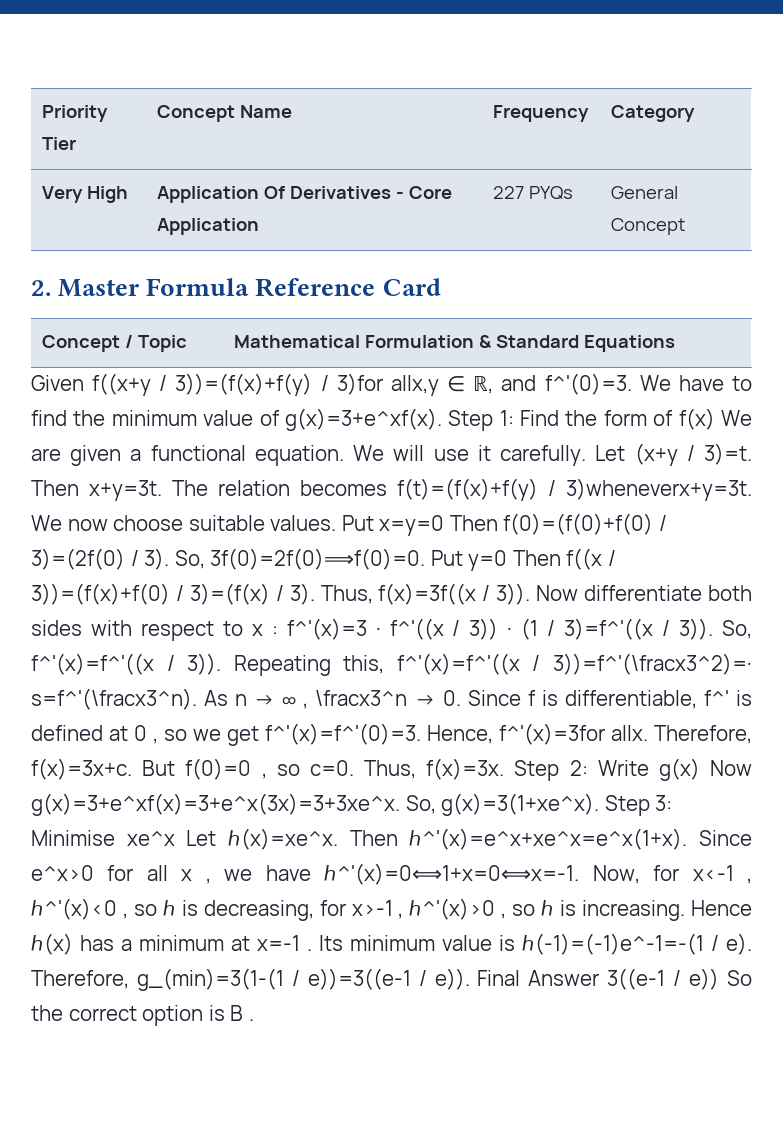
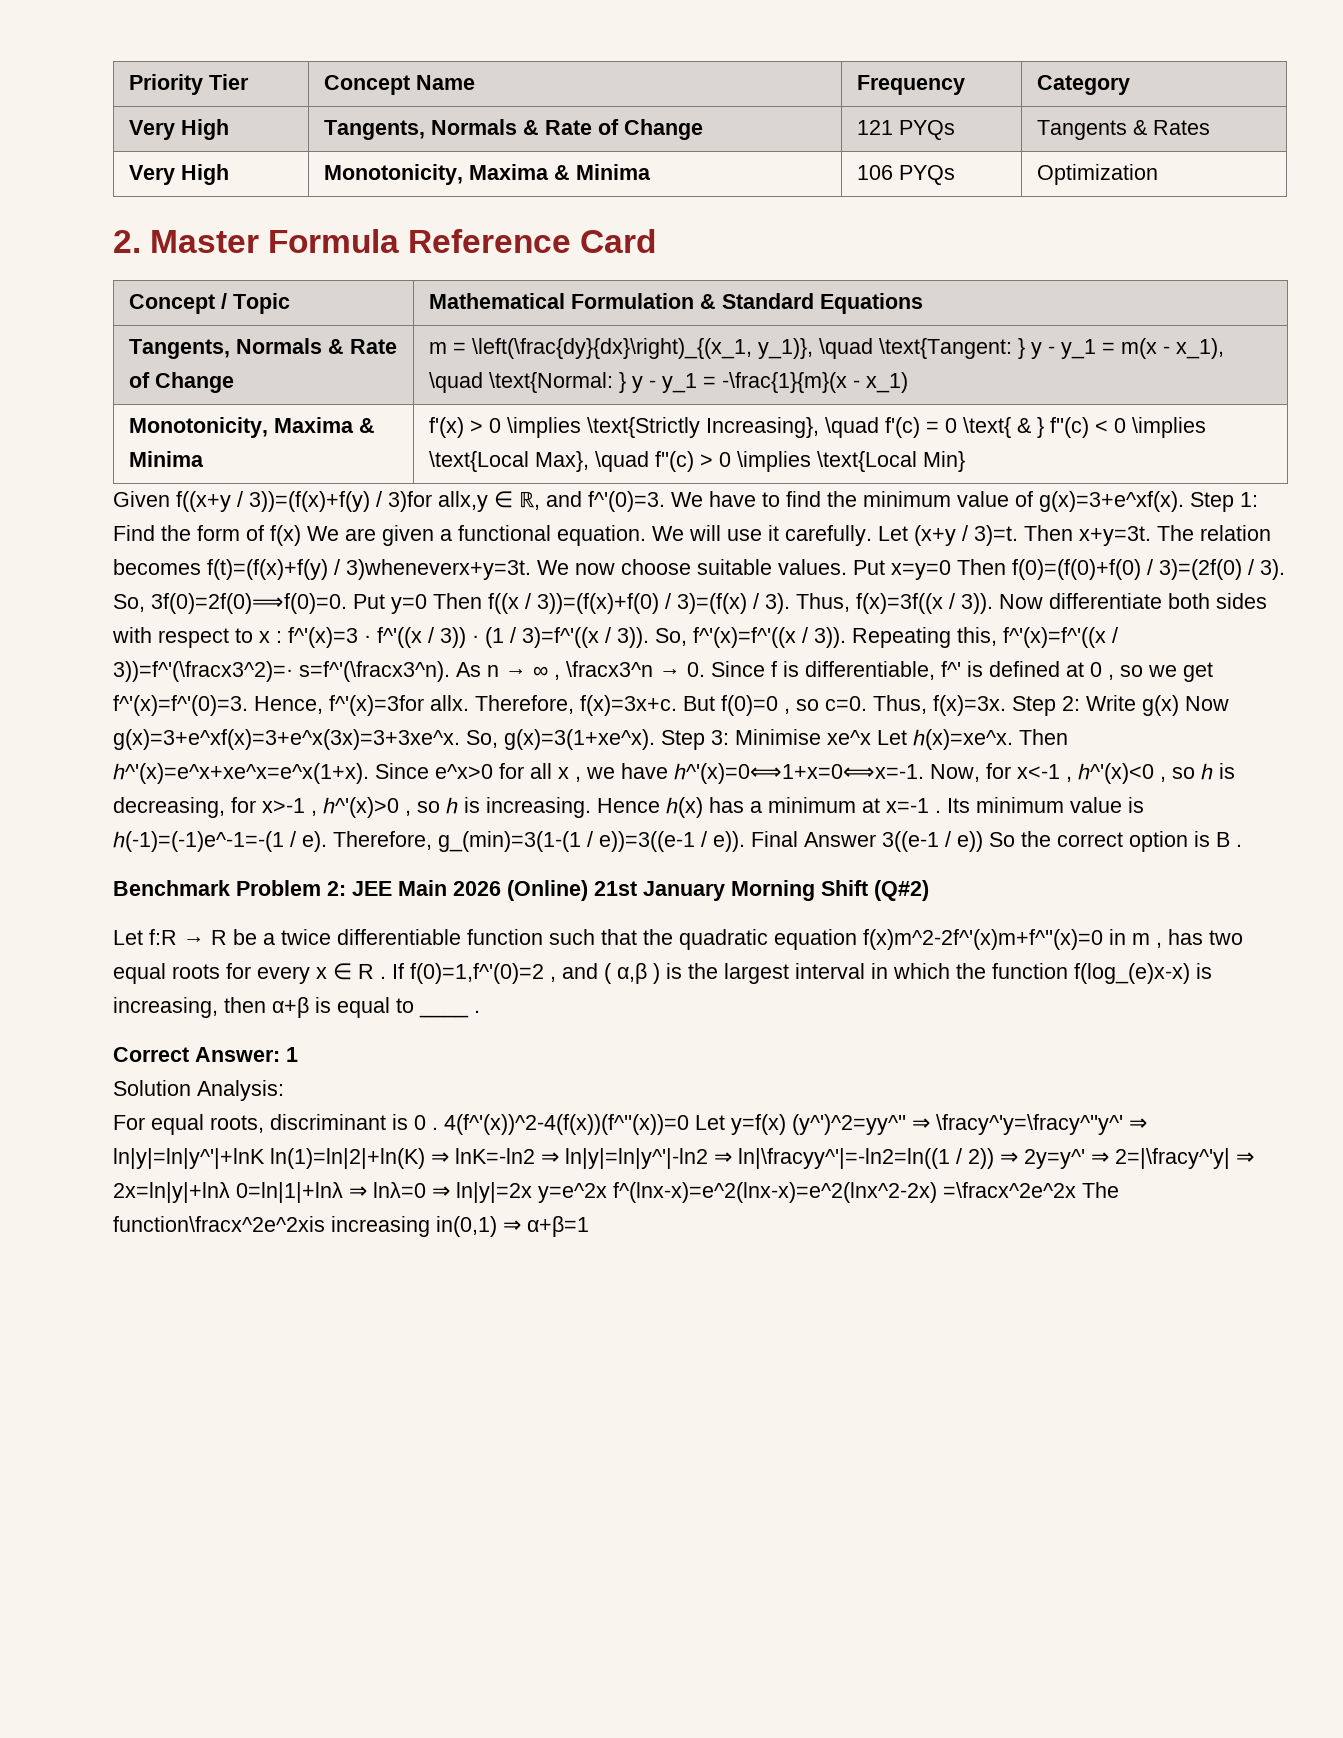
- Very High | Application Of Derivatives - Core Application | 227 PYQs | General Concept
+ Very High | Tangents, Normals & Rate of Change | 121 PYQs | Tangents & Rates
+ Very High | Monotonicity, Maxima & Minima | 106 PYQs | Optimization
+ Tangents, Normals & Rate of Change | m = \left(\frac{dy}{dx}\right)_{(x_1, y_1)}, \quad \text{Tangent: } y - y_1 = m(x - x_1), \quad \text{Normal: } y - y_1 = -\frac{1}{m}(x - x_1)
+ Monotonicity, Maxima & Minima | f'(x) > 0 \implies \text{Strictly Increasing}, \quad f'(c) = 0 \text{ & } f''(c) < 0 \implies \text{Local Max}, \quad f''(c) > 0 \implies \text{Local Min}
+ Benchmark Problem 2: JEE Main 2026 (Online) 21st January Morning Shift (Q#2)
+ Let f:R → R be a twice differentiable function such that the quadratic equation f(x)m^2-2f^'(x)m+f^''(x)=0 in m , has two equal roots for every x ∈ R . If f(0)=1,f^'(0)=2 , and ( α,β ) is the largest interval in which the function f(log_(e)x-x) is increasing, then α+β is equal to ____ .
+ Correct Answer: 1
+ Solution Analysis:
+ For equal roots, discriminant is 0 . 4(f^'(x))^2-4(f(x))(f^''(x))=0 Let y=f(x) (y^')^2=yy^'' ⇒ \fracy^'y=\fracy^''y^' ⇒ ln|y|=ln|y^'|+lnK ln(1)=ln|2|+ln(K) ⇒ lnK=-ln2 ⇒ ln|y|=ln|y^'|-ln2 ⇒ ln|\fracyy^'|=-ln2=ln((1 / 2)) ⇒ 2y=y^' ⇒ 2=|\fracy^'y| ⇒ 2x=ln|y|+lnλ 0=ln|1|+lnλ ⇒ lnλ=0 ⇒ ln|y|=2x y=e^2x f^(lnx-x)=e^2(lnx-x)=e^2(lnx^2-2x) =\fracx^2e^2x The function\fracx^2e^2xis increasing in(0,1) ⇒ α+β=1

